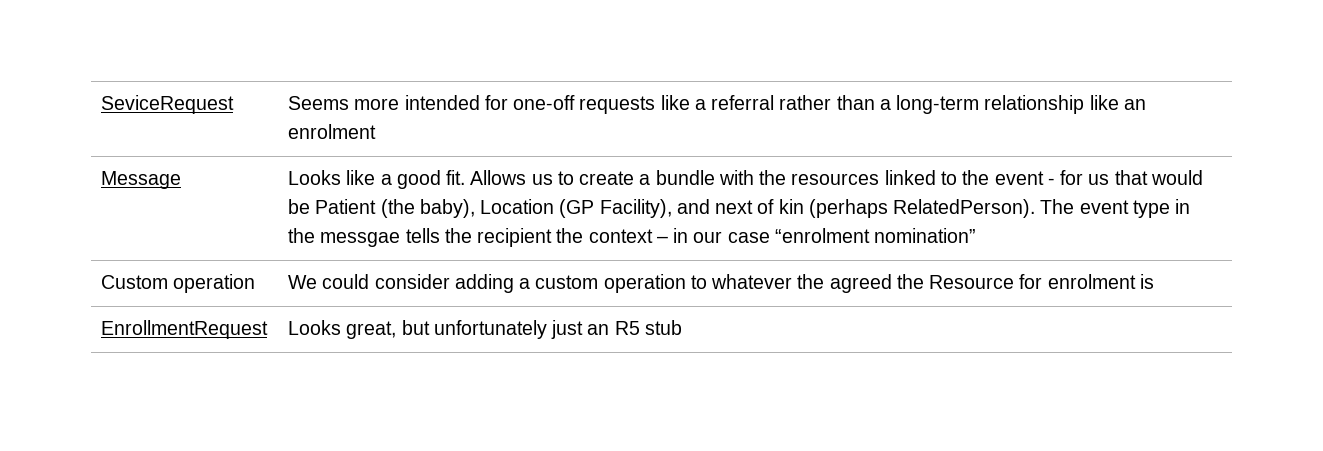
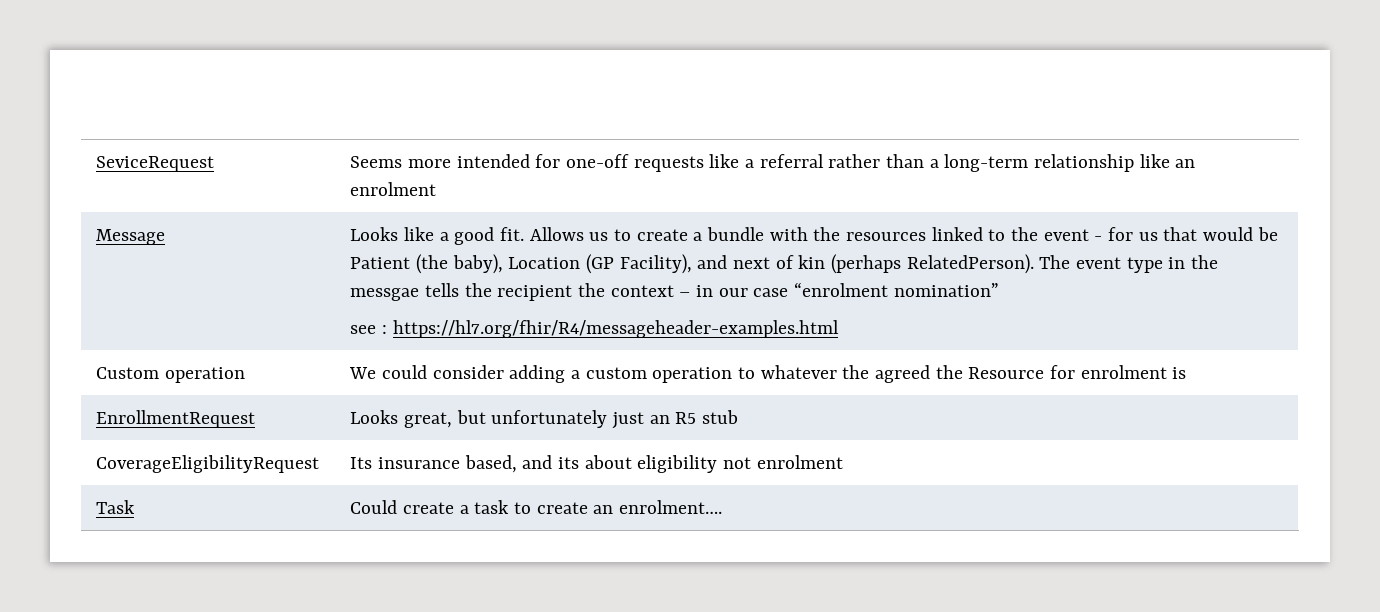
+ see : https://hl7.org/fhir/R4/messageheader-examples.html
+ CoverageEligibilityRequest | Its insurance based, and its about eligibility not enrolment
+ Task | Could create a task to create an enrolment….

